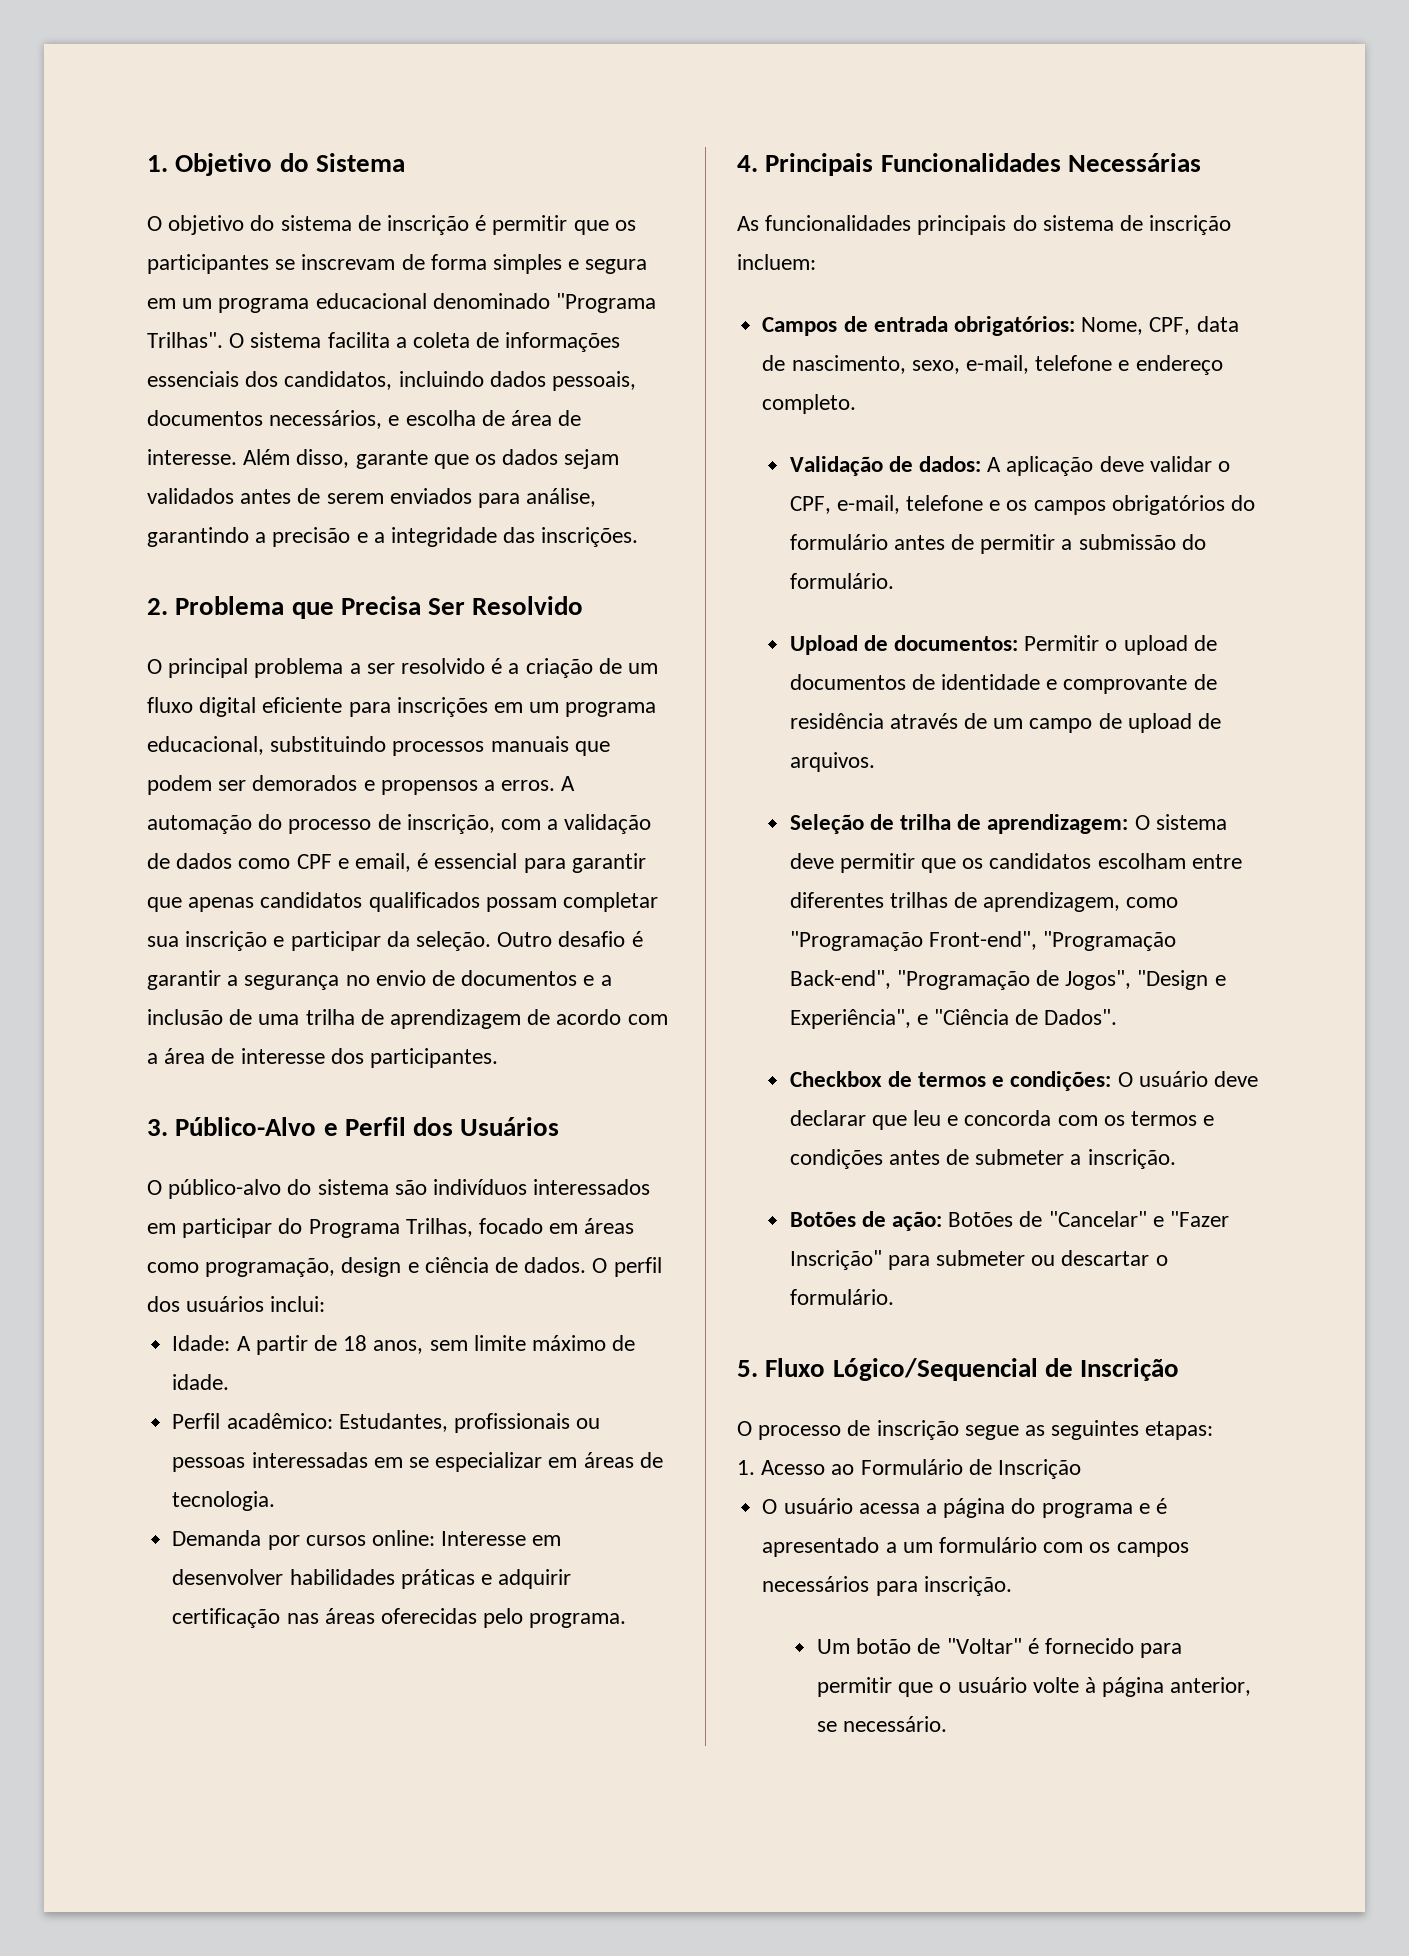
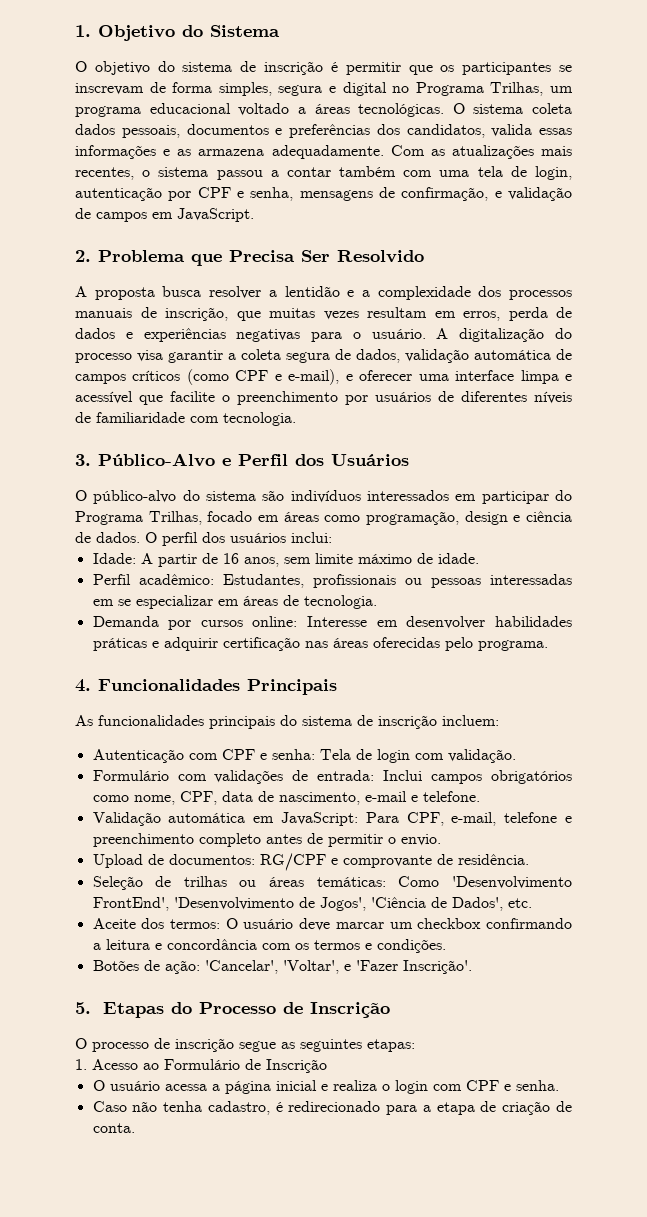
- O objetivo do sistema de inscrição é permitir que os participantes se inscrevam de forma simples e segura em um programa educacional denominado "Programa Trilhas". O sistema facilita a coleta de informações essenciais dos candidatos, incluindo dados pessoais, documentos necessários, e escolha de área de interesse. Além disso, garante que os dados sejam validados antes de serem enviados para análise, garantindo a precisão e a integridade das inscrições.
+ O objetivo do sistema de inscrição é permitir que os participantes se inscrevam de forma simples, segura e digital no Programa Trilhas, um programa educacional voltado a áreas tecnológicas. O sistema coleta dados pessoais, documentos e preferências dos candidatos, valida essas informações e as armazena adequadamente. Com as atualizações mais recentes, o sistema passou a contar também com uma tela de login, autenticação por CPF e senha, mensagens de confirmação, e validação de campos em JavaScript.
- O principal problema a ser resolvido é a criação de um fluxo digital eficiente para inscrições em um programa educacional, substituindo processos manuais que podem ser demorados e propensos a erros. A automação do processo de inscrição, com a validação de dados como CPF e email, é essencial para garantir que apenas candidatos qualificados possam completar sua inscrição e participar da seleção. Outro desafio é garantir a segurança no envio de documentos e a inclusão de uma trilha de aprendizagem de acordo com a área de interesse dos participantes.
+ A proposta busca resolver a lentidão e a complexidade dos processos manuais de inscrição, que muitas vezes resultam em erros, perda de dados e experiências negativas para o usuário. A digitalização do processo visa garantir a coleta segura de dados, validação automática de campos críticos (como CPF e e-mail), e oferecer uma interface limpa e acessível que facilite o preenchimento por usuários de diferentes níveis de familiaridade com tecnologia.
- Idade: A partir de 18 anos, sem limite máximo de idade.
+ Idade: A partir de 16 anos, sem limite máximo de idade.
- 4. Principais Funcionalidades Necessárias
+ 4. Funcionalidades Principais
- Campos de entrada obrigatórios: Nome, CPF, data de nascimento, sexo, e-mail, telefone e endereço completo.
- Validação de dados: A aplicação deve validar o CPF, e-mail, telefone e os campos obrigatórios do formulário antes de permitir a submissão do formulário.
- Upload de documentos: Permitir o upload de documentos de identidade e comprovante de residência através de um campo de upload de arquivos.
- Seleção de trilha de aprendizagem: O sistema deve permitir que os candidatos escolham entre diferentes trilhas de aprendizagem, como "Programação Front-end", "Programação Back-end", "Programação de Jogos", "Design e Experiência", e "Ciência de Dados".
- Checkbox de termos e condições: O usuário deve declarar que leu e concorda com os termos e condições antes de submeter a inscrição.
- Botões de ação: Botões de "Cancelar" e "Fazer Inscrição" para submeter ou descartar o formulário.
- 5. Fluxo Lógico/Sequencial de Inscrição
+ Autenticação com CPF e senha: Tela de login com validação.
+ Formulário com validações de entrada: Inclui campos obrigatórios como nome, CPF, data de nascimento, e-mail e telefone.
+ Validação automática em JavaScript: Para CPF, e-mail, telefone e preenchimento completo antes de permitir o envio.
+ Upload de documentos: RG/CPF e comprovante de residência.
+ Seleção de trilhas ou áreas temáticas: Como 'Desenvolvimento FrontEnd', 'Desenvolvimento de Jogos', 'Ciência de Dados', etc.
+ Aceite dos termos: O usuário deve marcar um checkbox confirmando a leitura e concordância com os termos e condições.
+ Botões de ação: 'Cancelar', 'Voltar', e 'Fazer Inscrição'.
+ 5. Etapas do Processo de Inscrição
- O usuário acessa a página do programa e é apresentado a um formulário com os campos necessários para inscrição.
- Um botão de "Voltar" é fornecido para permitir que o usuário volte à página anterior, se necessário.
+ O usuário acessa a página inicial e realiza o login com CPF e senha.
+ Caso não tenha cadastro, é redirecionado para a etapa de criação de conta.

